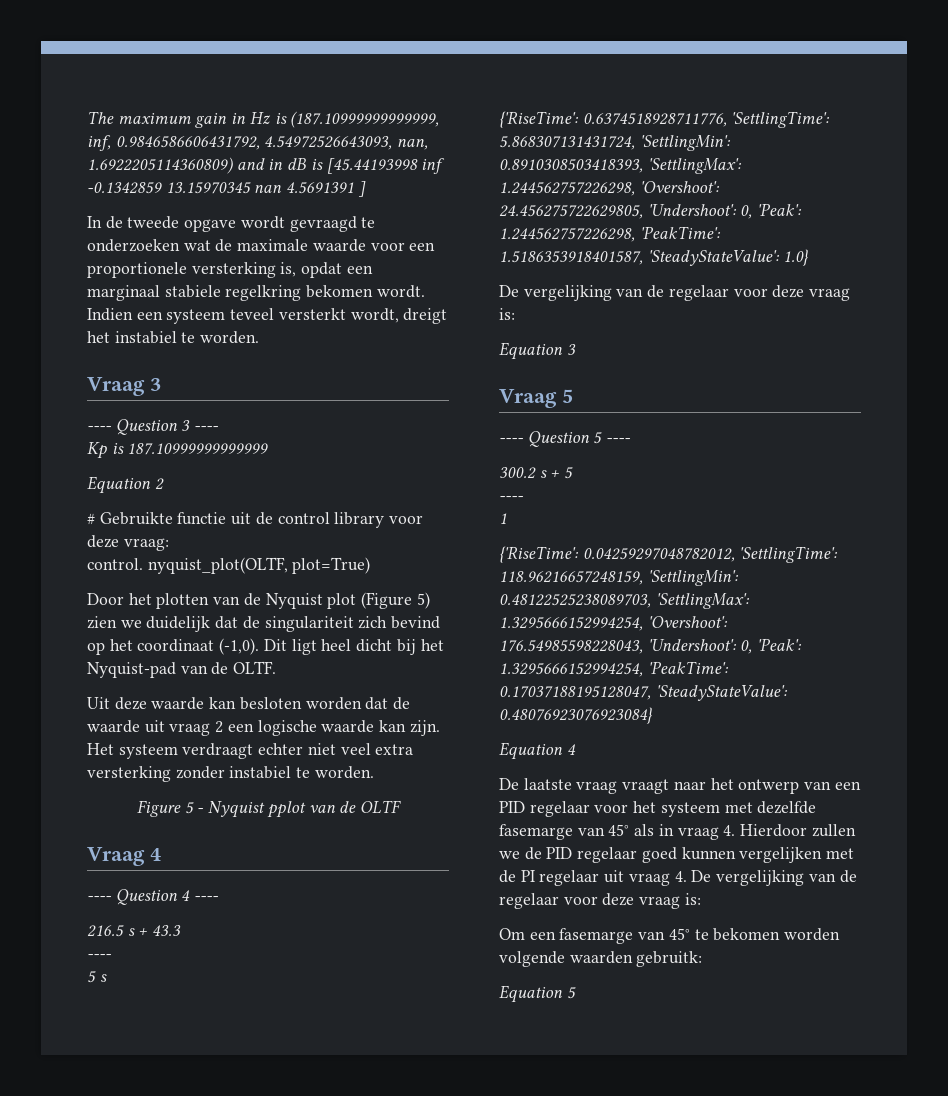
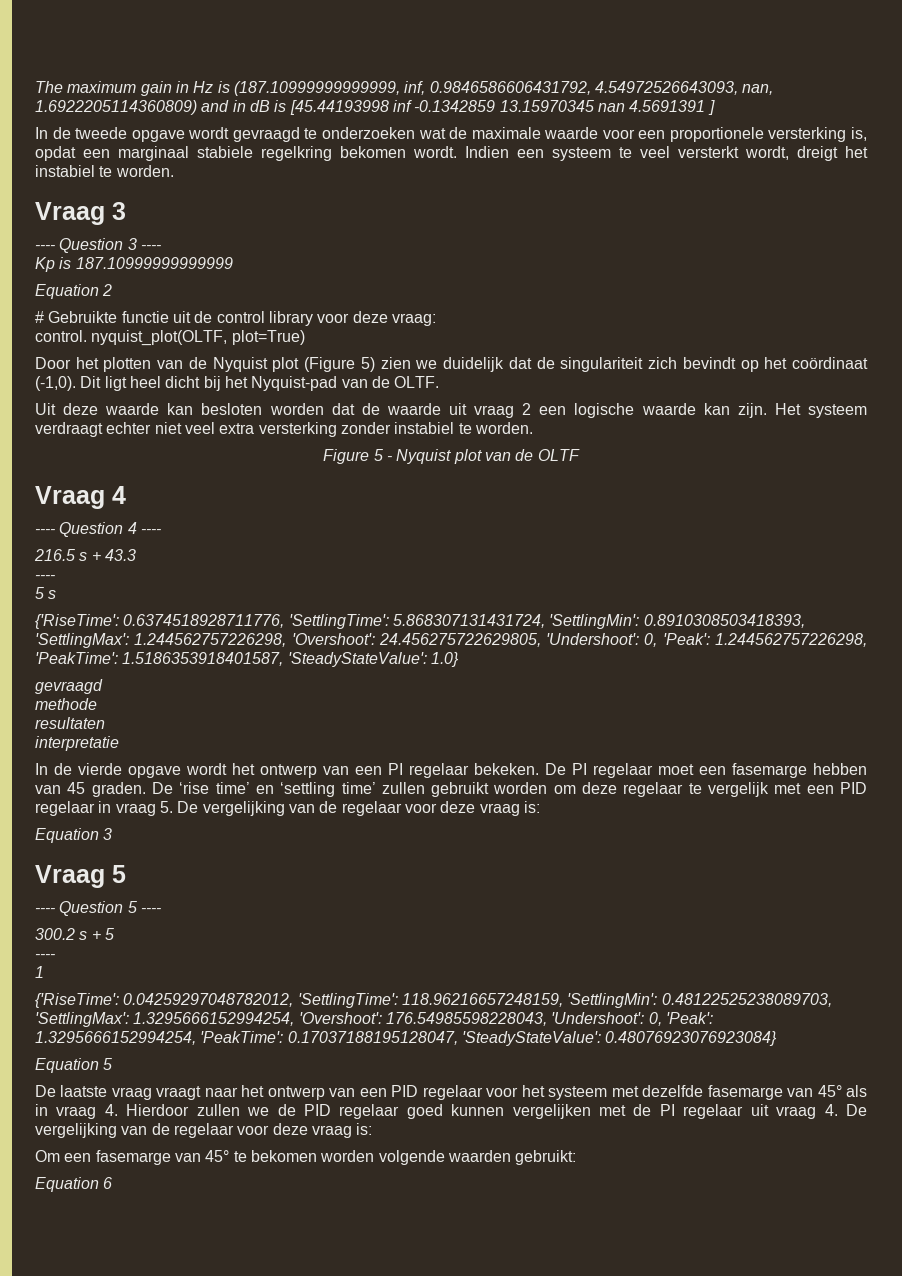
- Indien een systeem teveel versterkt wordt, dreigt het instabiel te worden.
+ Indien een systeem te veel versterkt wordt, dreigt het instabiel te worden.
- Door het plotten van de Nyquist plot (Figure 5) zien we duidelijk dat de singulariteit zich bevind op het coordinaat (-1,0).
+ Door het plotten van de Nyquist plot (Figure 5) zien we duidelijk dat de singulariteit zich bevindt op het coördinaat (-1,0).
- Figure 5 - Nyquist pplot van de OLTF
+ Figure 5 - Nyquist plot van de OLTF
  {'RiseTime': 0.6374518928711776, 'SettlingTime': 5.868307131431724, 'SettlingMin': 0.8910308503418393, 'SettlingMax': 1.244562757226298, 'Overshoot': 24.456275722629805, 'Undershoot': 0, 'Peak': 1.244562757226298, 'PeakTime': 1.5186353918401587, 'SteadyStateValue': 1.0}
- De vergelijking van de regelaar voor deze vraag is:
+ gevraagd
+ methode
+ resultaten
+ interpretatie
+ In de vierde opgave wordt het ontwerp van een PI regelaar bekeken. De PI regelaar moet een fasemarge hebben van 45 graden. De ‘rise time’ en ‘settling time’ zullen gebruikt worden om deze regelaar te vergelijk met een PID regelaar in vraag 5. De vergelijking van de regelaar voor deze vraag is:
- Equation 4
+ Equation 5
- Om een fasemarge van 45° te bekomen worden volgende waarden gebruitk:
- Equation 5
+ Om een fasemarge van 45° te bekomen worden volgende waarden gebruikt:
+ Equation 6

